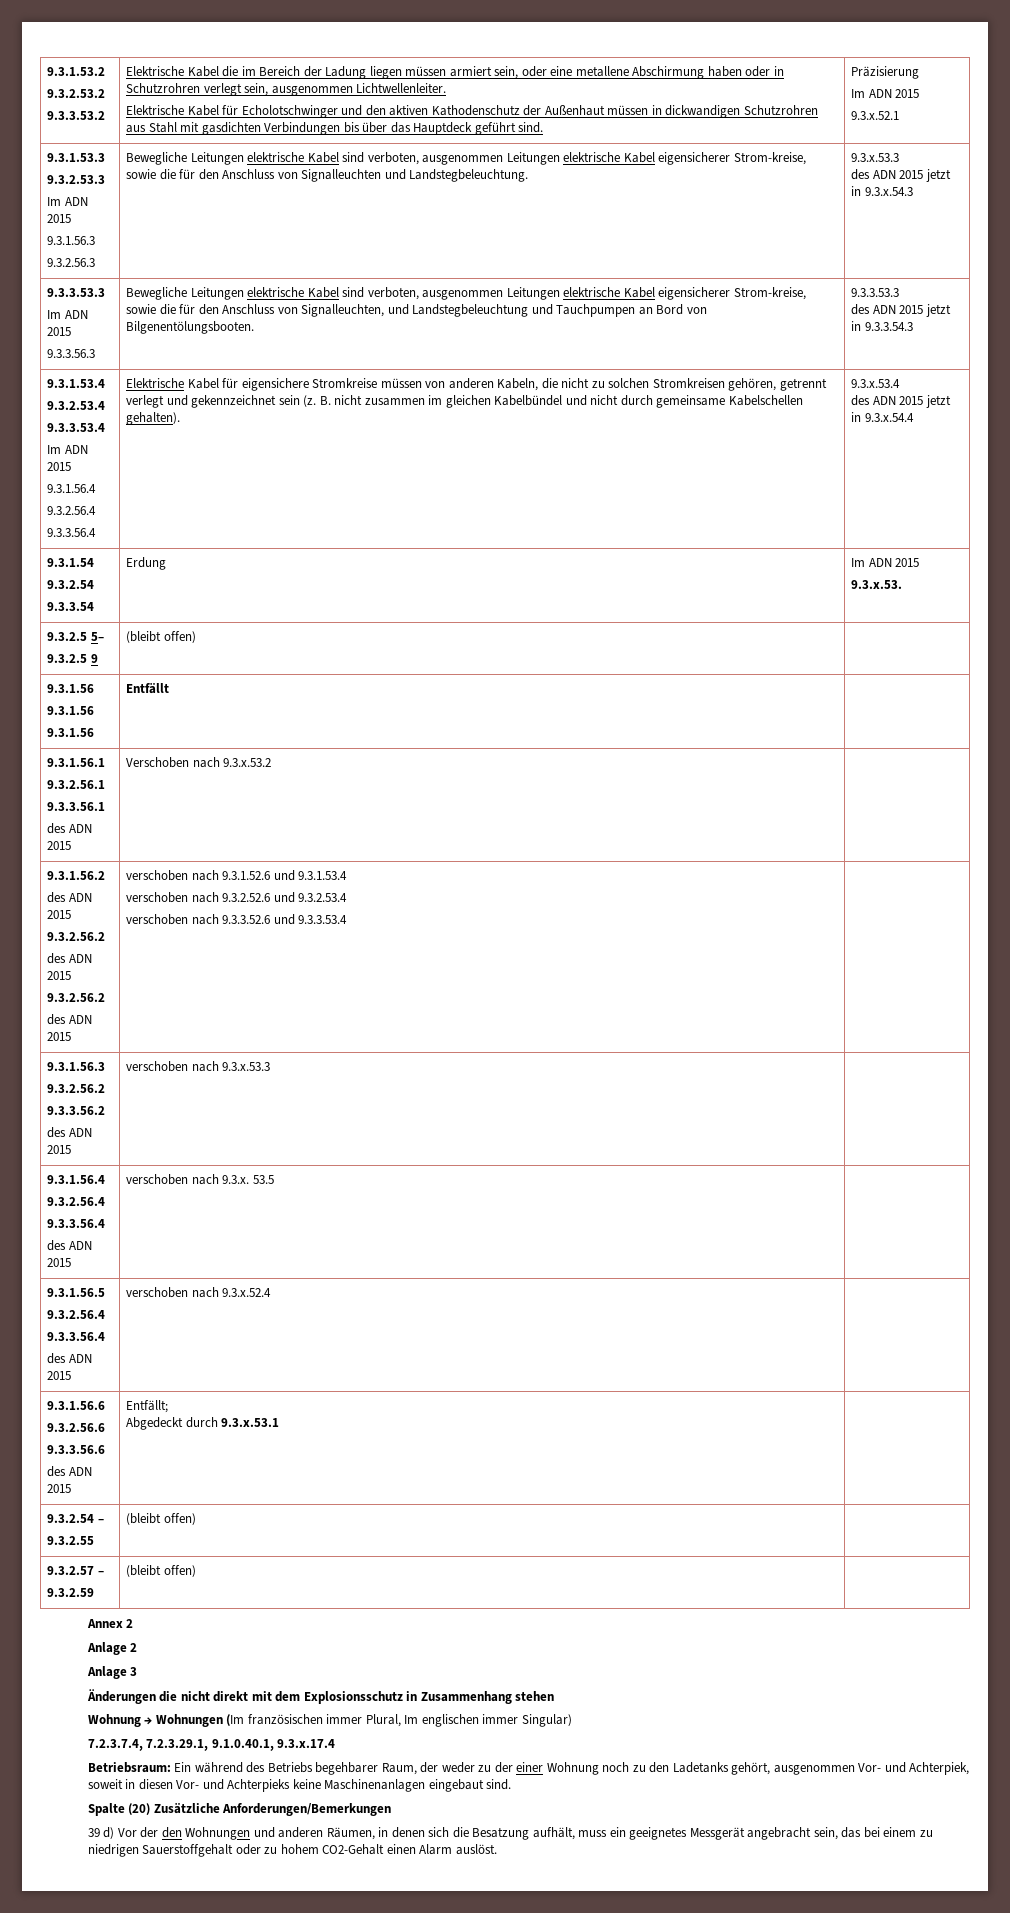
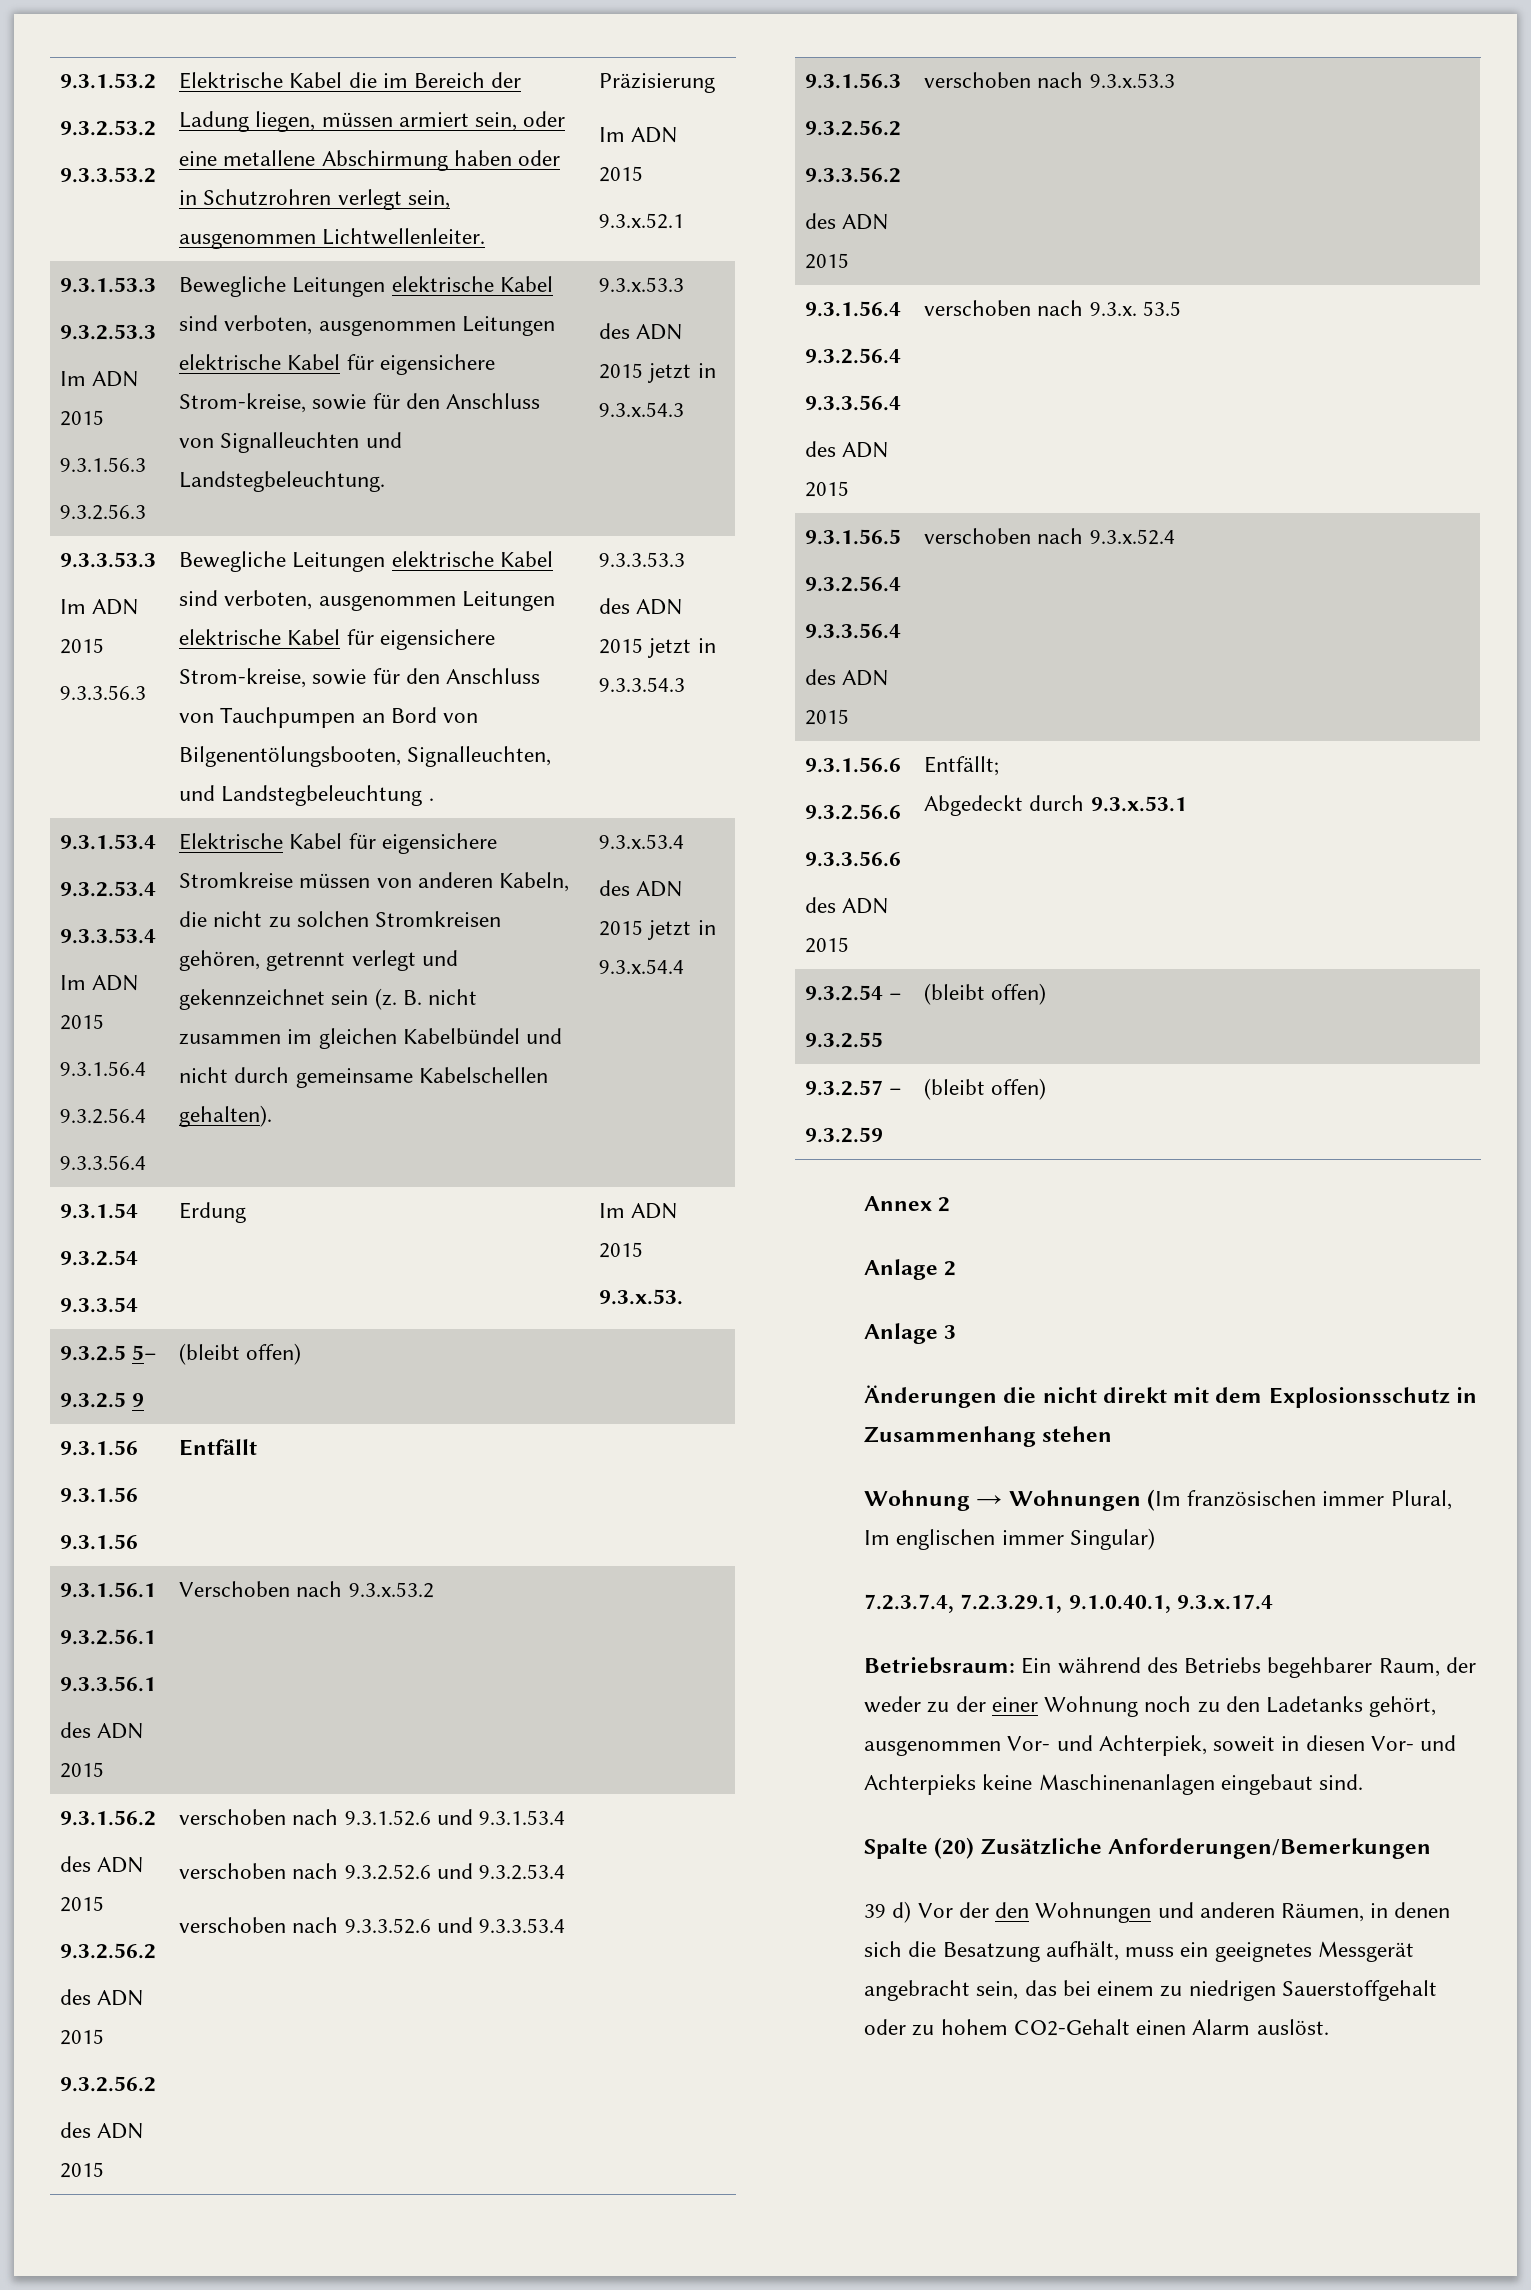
- Elektrische Kabel die im Bereich der Ladung liegen müssen armiert sein, oder eine metallene Abschirmung haben oder in Schutzrohren verlegt sein, ausgenommen Lichtwellenleiter.
+ Elektrische Kabel die im Bereich der Ladung liegen, müssen armiert sein, oder eine metallene Abschirmung haben oder in Schutzrohren verlegt sein, ausgenommen Lichtwellenleiter.
- Elektrische Kabel für Echolotschwinger und den aktiven Kathodenschutz der Außenhaut müssen in dickwandigen Schutzrohren aus Stahl mit gasdichten Verbindungen bis über das Hauptdeck geführt sind.
  9.3.1.53.3
  9.3.2.53.3
  Im ADN 2015
  9.3.1.56.3
- 9.3.2.56.3 | Bewegliche Leitungen elektrische Kabel sind verboten, ausgenommen Leitungen elektrische Kabel eigensicherer Strom-kreise, sowie die für den Anschluss von Signalleuchten und Landstegbeleuchtung. | 9.3.x.53.3
+ 9.3.2.56.3 | Bewegliche Leitungen elektrische Kabel sind verboten, ausgenommen Leitungen elektrische Kabel für eigensichere Strom-kreise, sowie für den Anschluss von Signalleuchten und Landstegbeleuchtung. | 9.3.x.53.3
  des ADN 2015 jetzt in 9.3.x.54.3
  9.3.3.53.3
  Im ADN 2015
- 9.3.3.56.3 | Bewegliche Leitungen elektrische Kabel sind verboten, ausgenommen Leitungen elektrische Kabel eigensicherer Strom-kreise, sowie die für den Anschluss von Signalleuchten, und Landstegbeleuchtung und Tauchpumpen an Bord von Bilgenentölungsbooten. | 9.3.3.53.3
+ 9.3.3.56.3 | Bewegliche Leitungen elektrische Kabel sind verboten, ausgenommen Leitungen elektrische Kabel für eigensichere Strom-kreise, sowie für den Anschluss von Tauchpumpen an Bord von Bilgenentölungsbooten, Signalleuchten, und Landstegbeleuchtung . | 9.3.3.53.3

